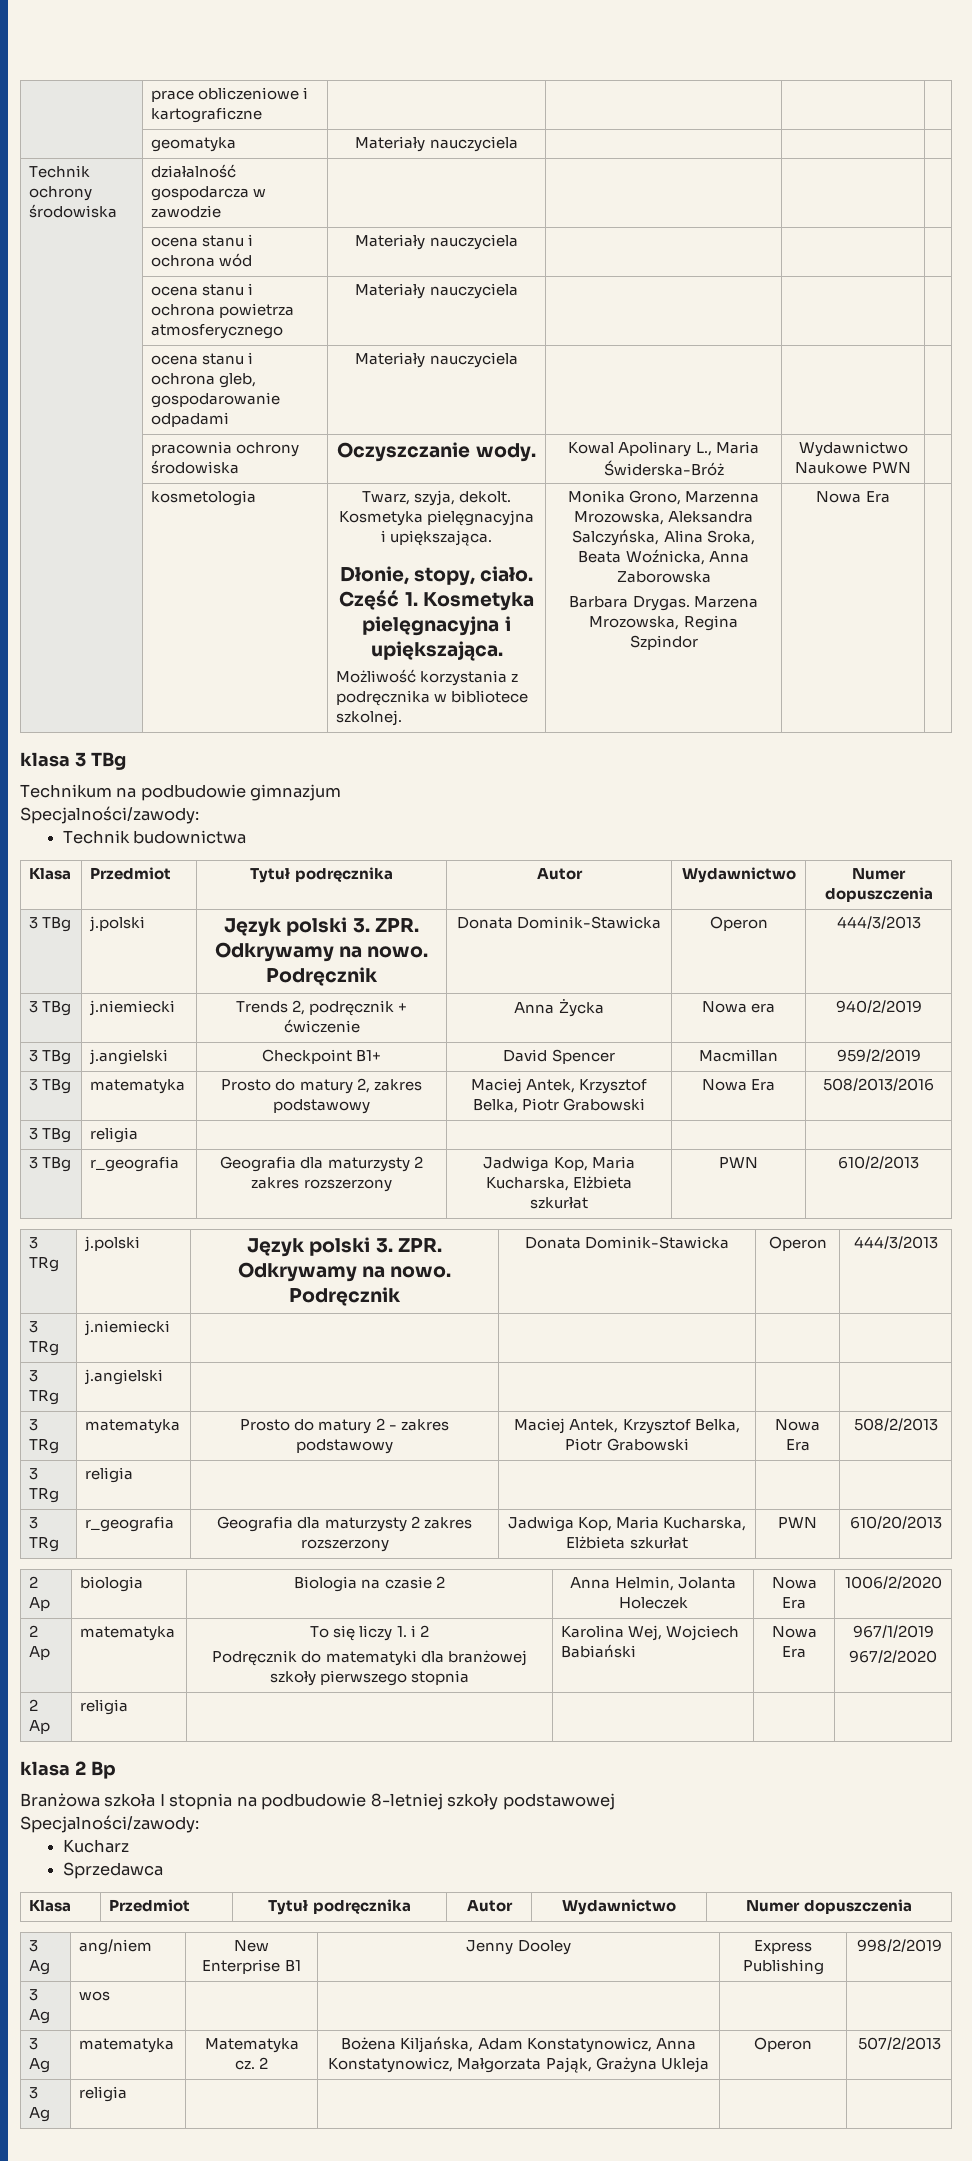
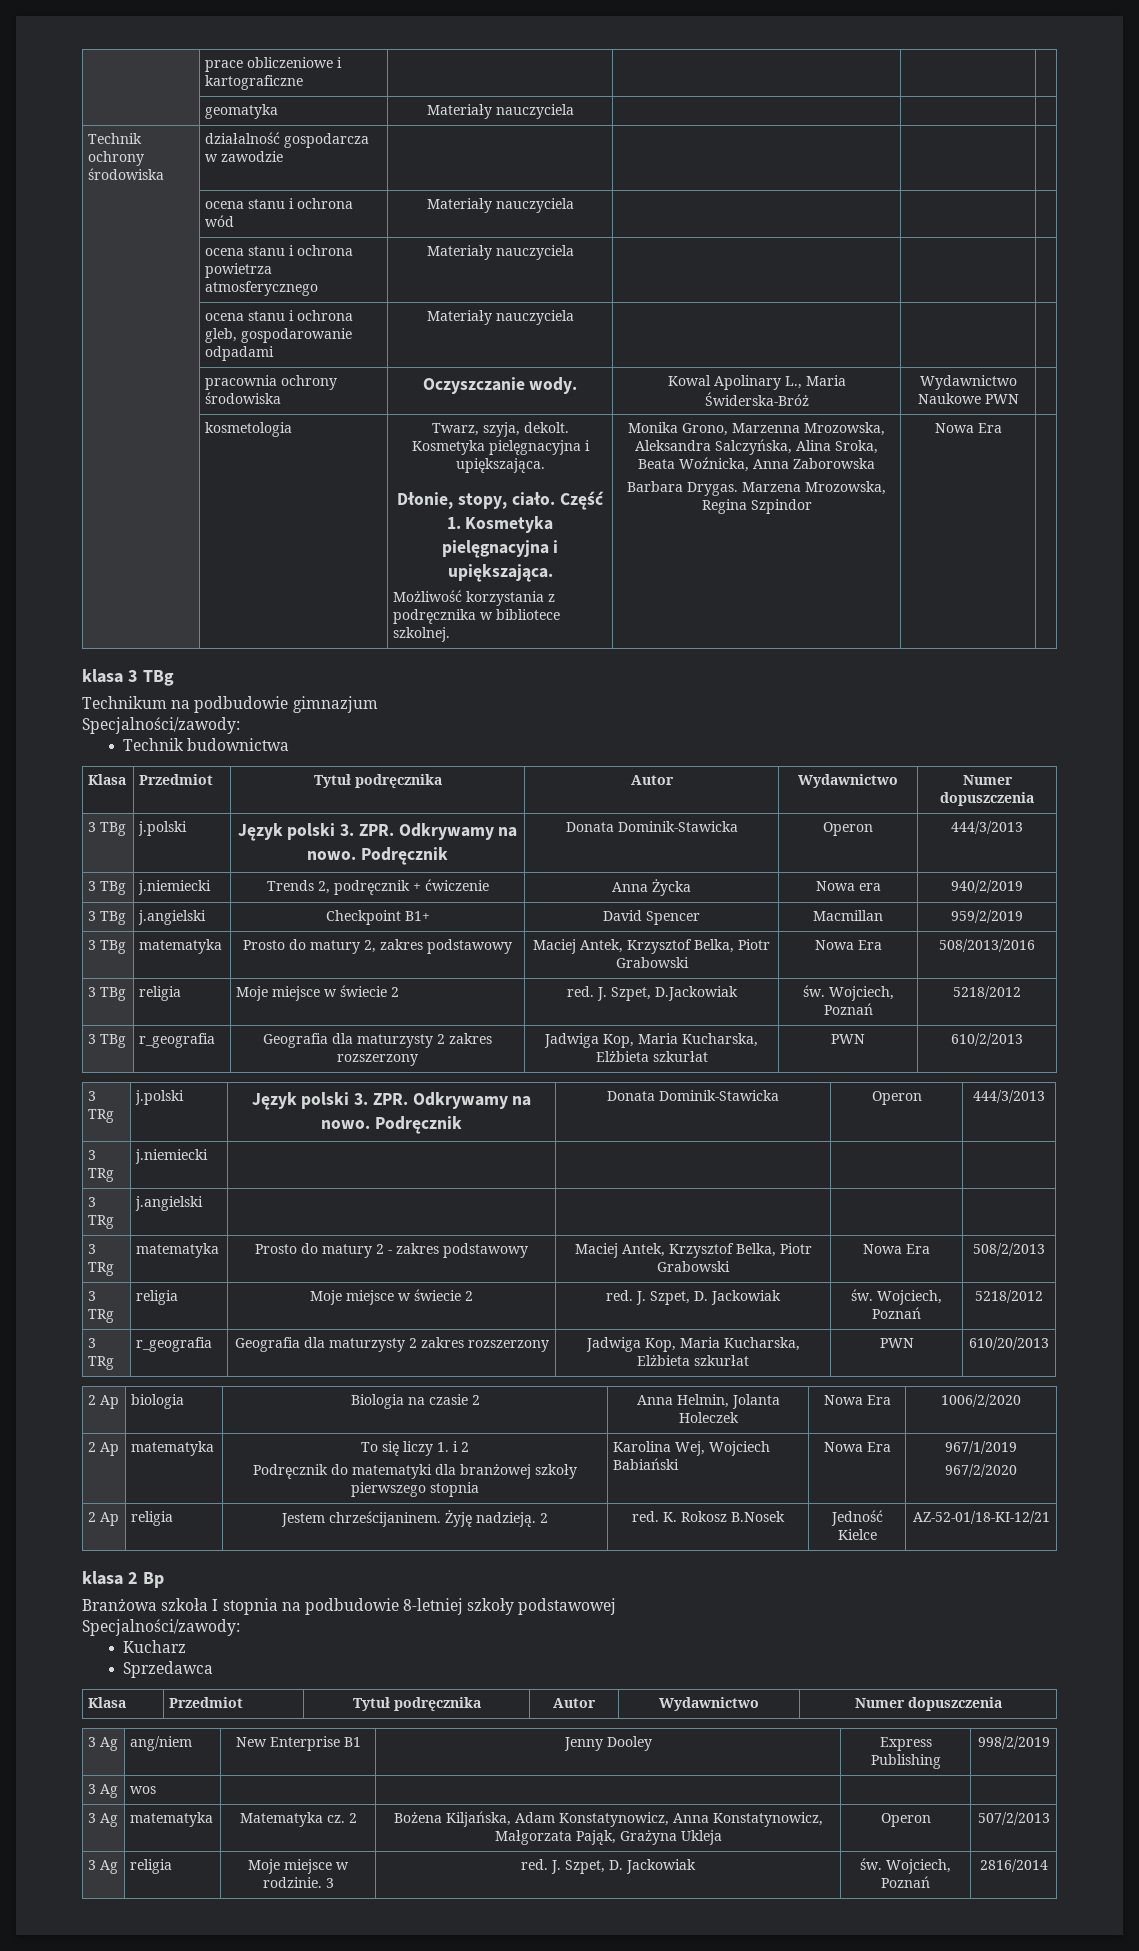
- 3 TBg | religia | | | |
+ 3 TBg | religia | Moje miejsce w świecie 2 | red. J. Szpet, D.Jackowiak | św. Wojciech, Poznań | 5218/2012
- 3 TRg | religia | | | |
+ 3 TRg | religia | Moje miejsce w świecie 2 | red. J. Szpet, D. Jackowiak | św. Wojciech, Poznań | 5218/2012
- 2 Ap | religia | | | |
+ 2 Ap | religia | Jestem chrześcijaninem. Żyję nadzieją. 2 | red. K. Rokosz B.Nosek | Jedność Kielce | AZ-52-01/18-KI-12/21
- 3 Ag | religia | | | |
+ 3 Ag | religia | Moje miejsce w rodzinie. 3 | red. J. Szpet, D. Jackowiak | św. Wojciech, Poznań | 2816/2014

